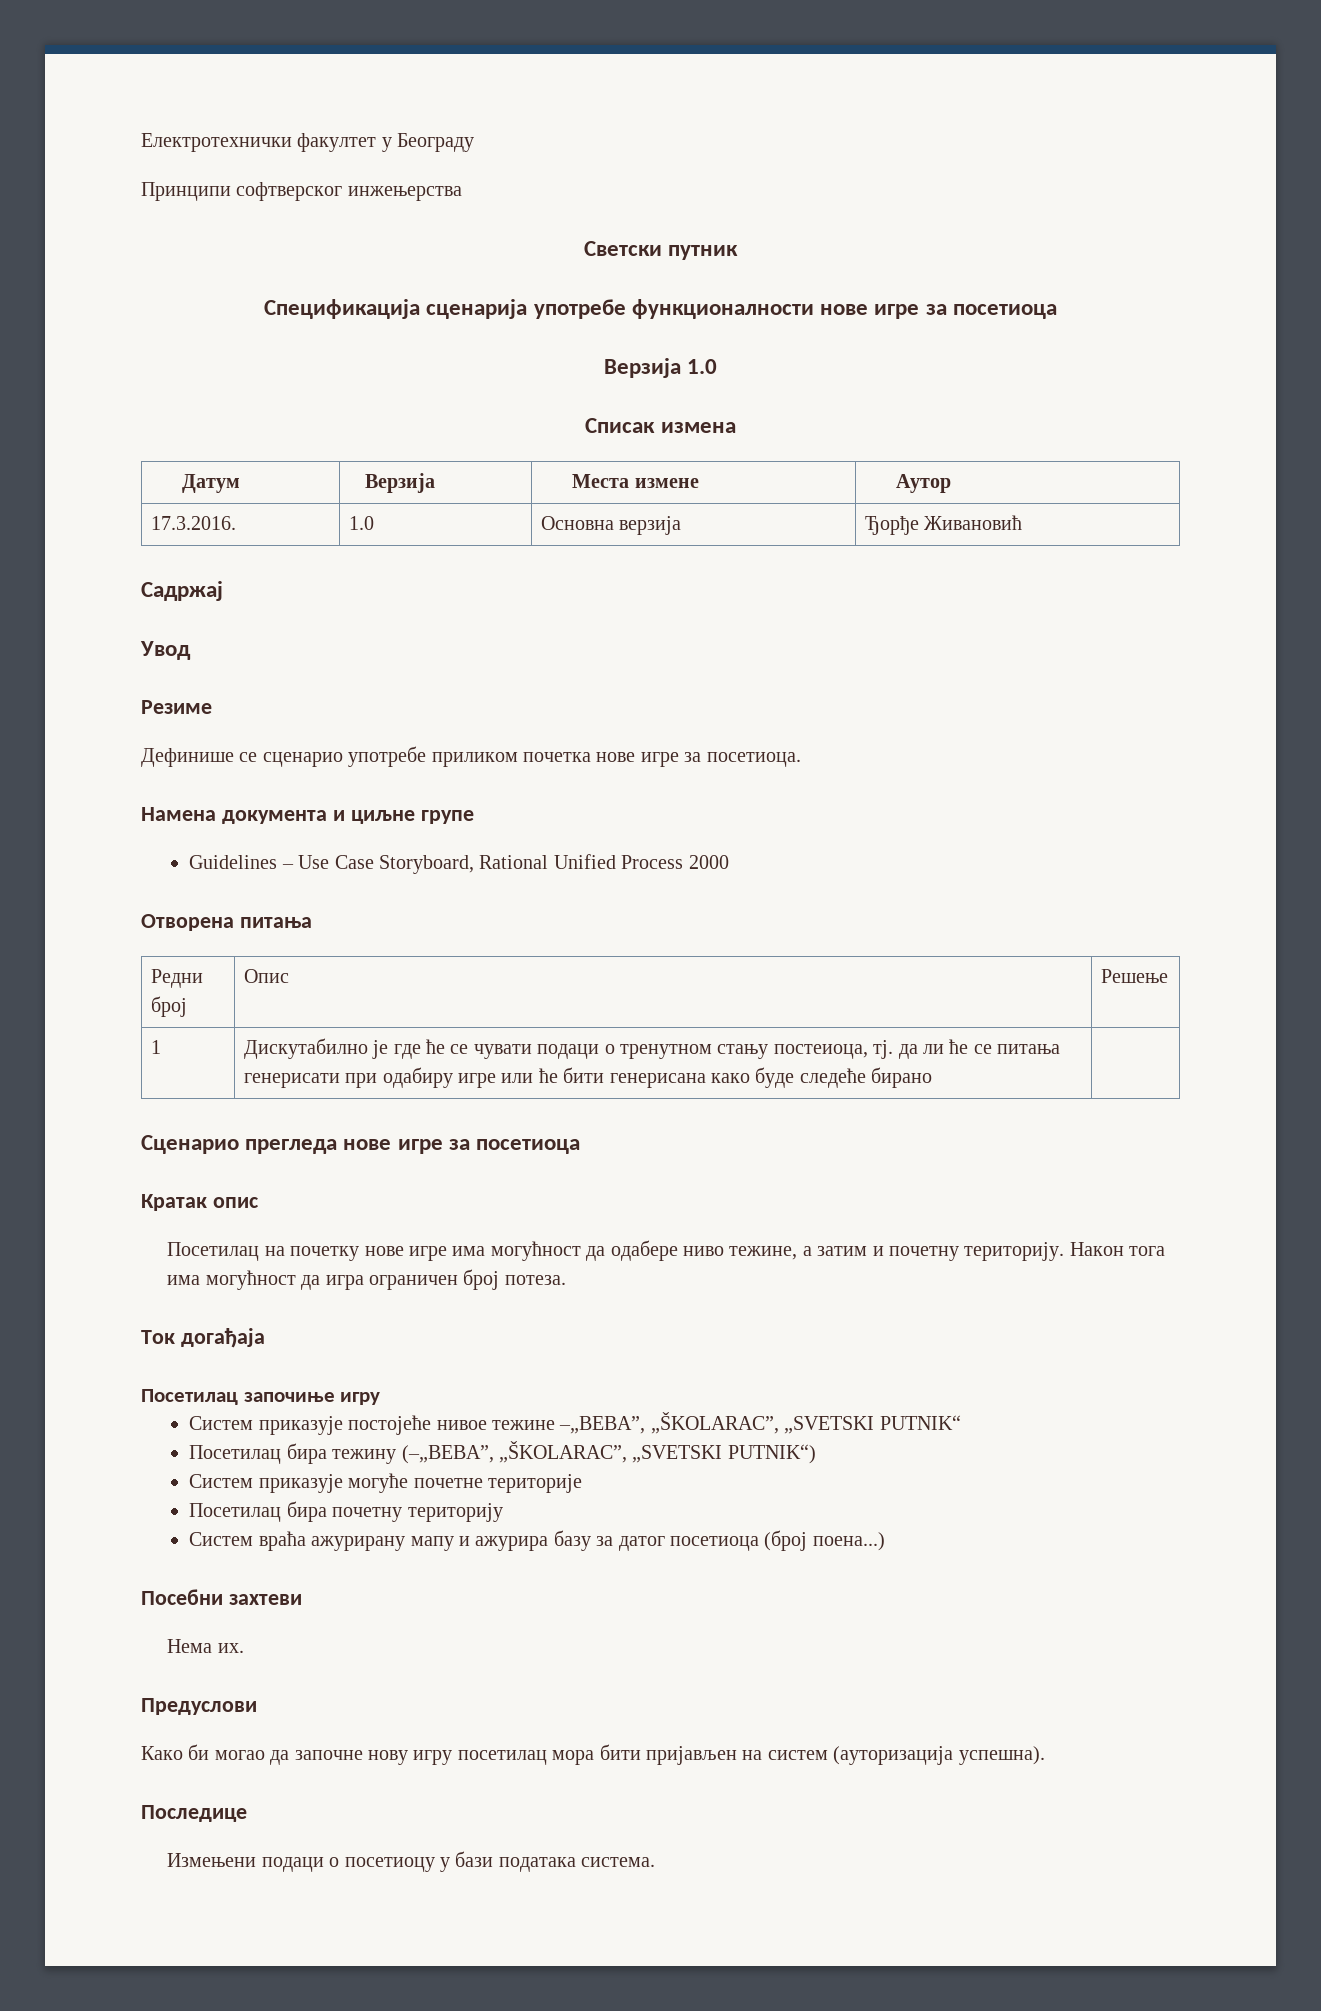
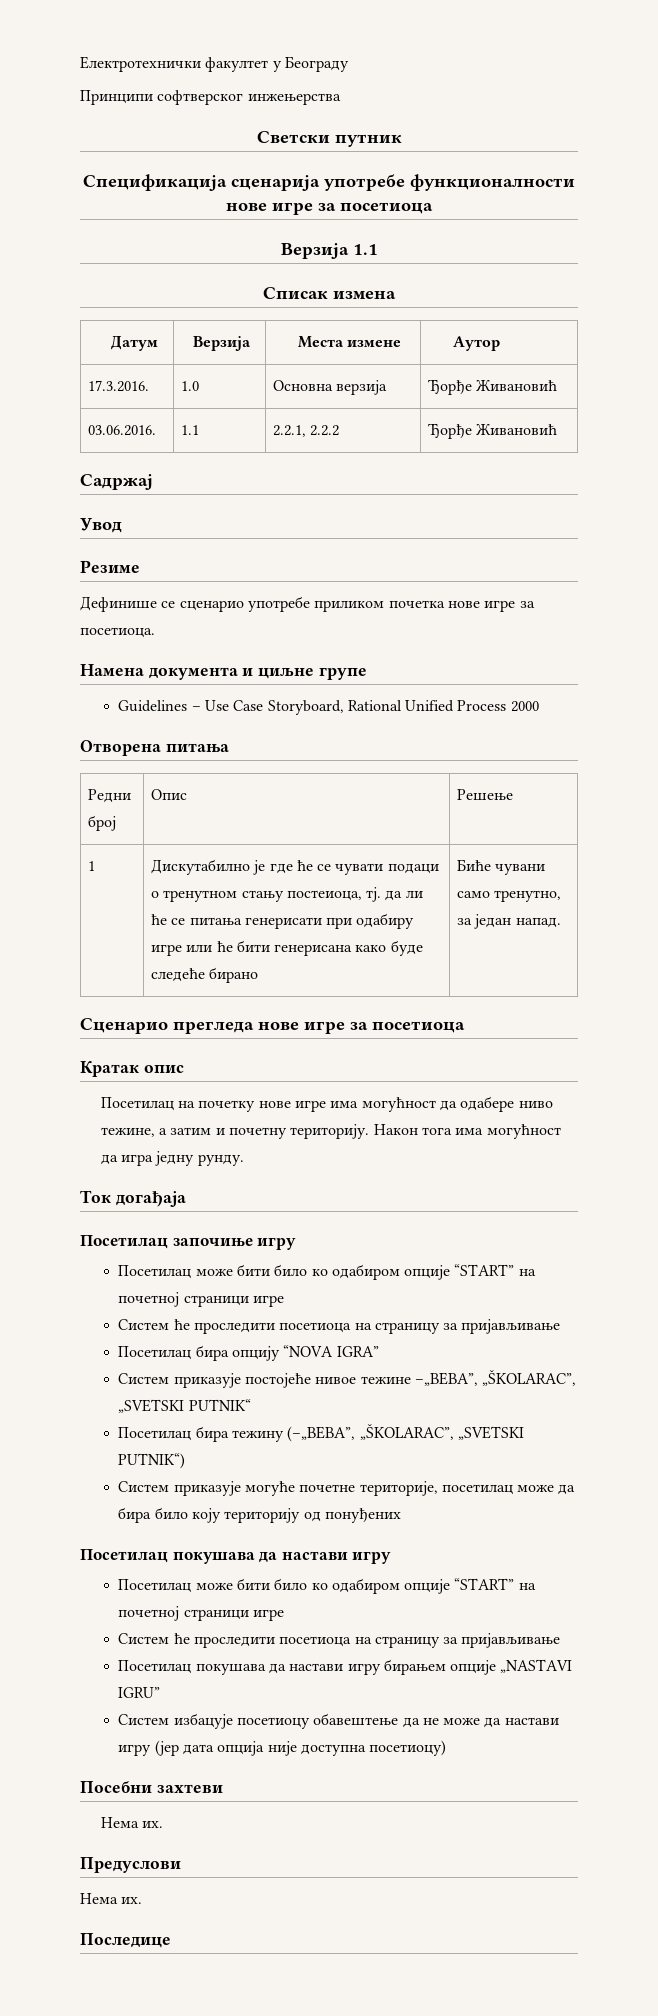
- Верзија 1.0
+ Верзија 1.1
+ 03.06.2016. | 1.1 | 2.2.1, 2.2.2 | Ђорђе Живановић
- 1 | Дискутабилно је где ће се чувати подаци о тренутном стању постеиоца, тј. да ли ће се питања генерисати при одабиру игре или ће бити генерисана како буде следеће бирано |
+ 1 | Дискутабилно је где ће се чувати подаци о тренутном стању постеиоца, тј. да ли ће се питања генерисати при одабиру игре или ће бити генерисана како буде следеће бирано | Биће чувани само тренутно, за један напад.
- Након тога има могућност да игра ограничен број потеза.
+ Након тога има могућност да игра једну рунду.
  Посетилац започиње игру
+ Посетилац може бити било ко одабиром опције “START” на почетној страници игре
+ Систем ће проследити посетиоца на страницу за пријављивање
+ Посетилац бира опцију “NOVA IGRA”
- Систем приказује могуће почетне територије
- Посетилац бира почетну територију
- Систем враћа ажурирану мапу и ажурира базу за датог посетиоца (број поена...)
+ Систем приказује могуће почетне територије, посетилац може да бира било коју територију од понуђених
+ Посетилац покушава да настави игру
+ Посетилац може бити било ко одабиром опције “START” на почетној страници игре
+ Систем ће проследити посетиоца на страницу за пријављивање
+ Посетилац покушава да настави игру бирањем опције „NASTAVI IGRU”
+ Систем избацује посетиоцу обавештење да не може да настави игру (јер дата опција није доступна посетиоцу)
  Предуслови
- Како би могао да започне нову игру посетилац мора бити пријављен на систем (ауторизација успешна).
+ Нема их.
  Последице
- Измењени подаци о посетиоцу у бази података система.

